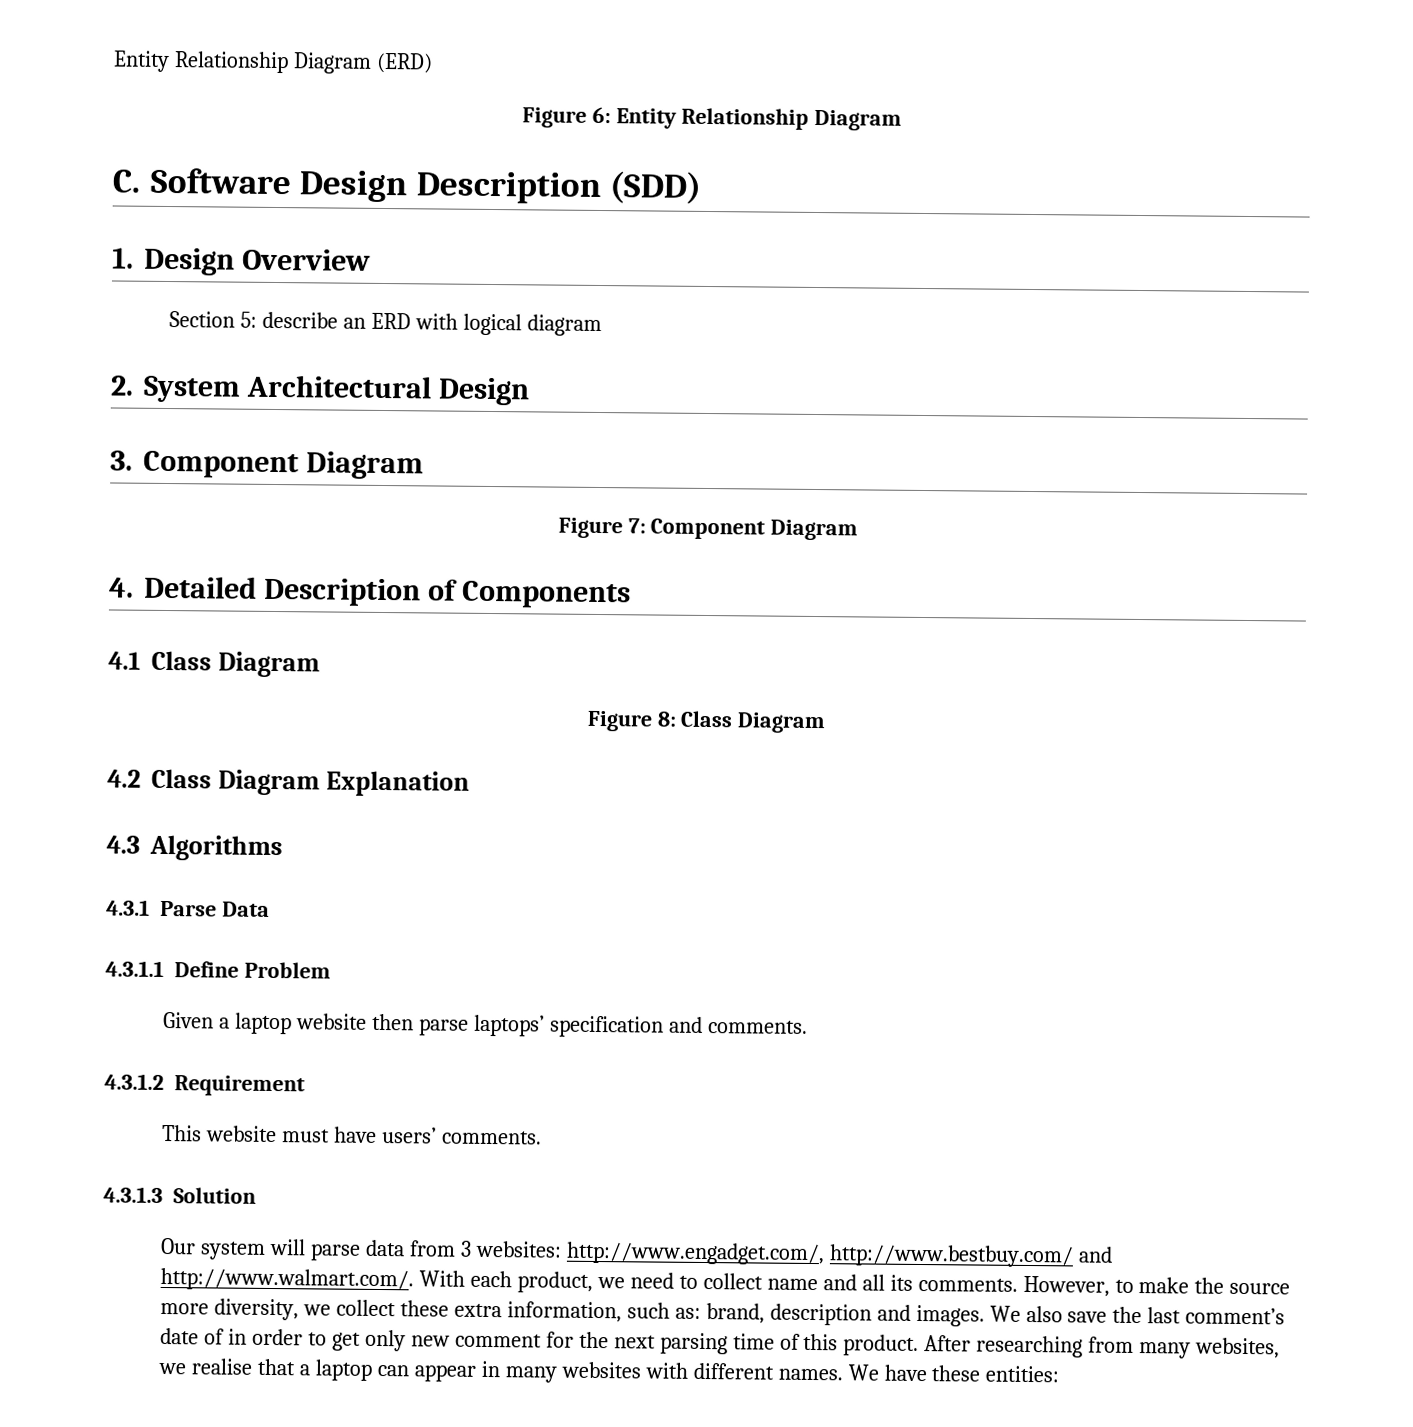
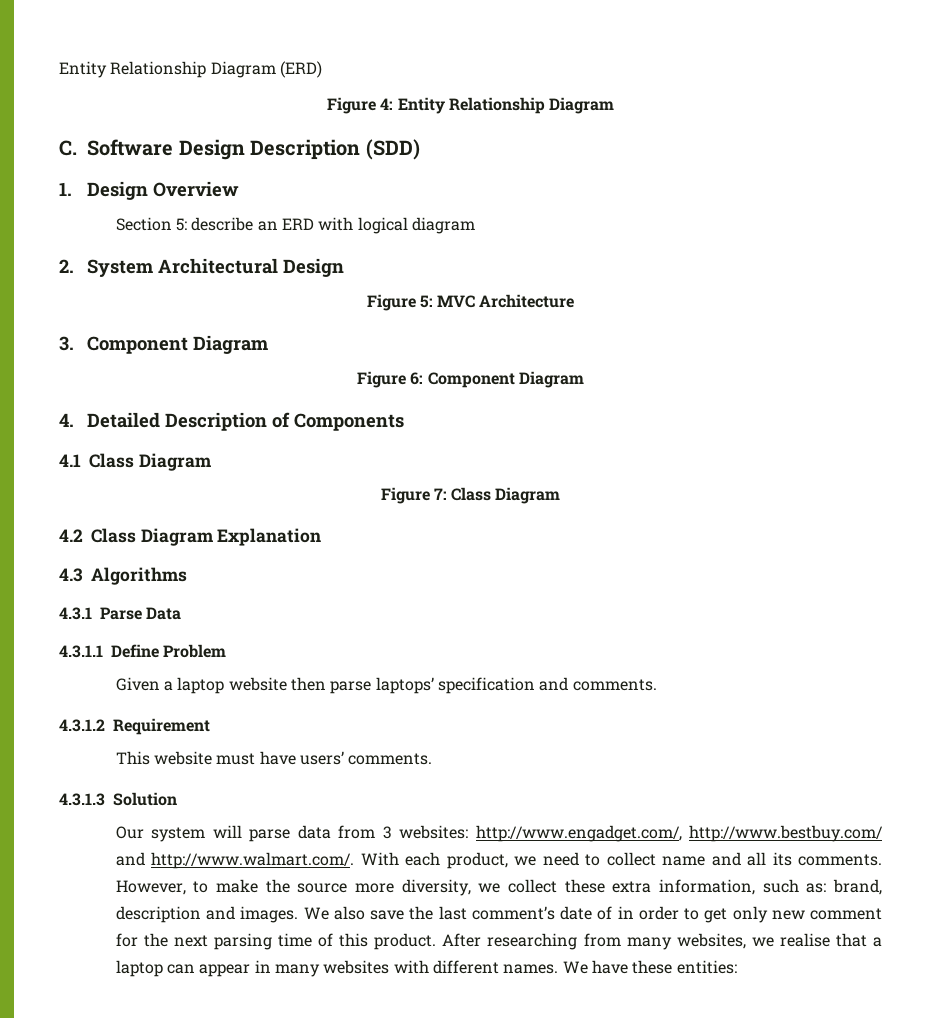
- Figure 6: Entity Relationship Diagram
+ Figure 4: Entity Relationship Diagram
+ Figure 5: MVC Architecture
- Figure 7: Component Diagram
+ Figure 6: Component Diagram
- Figure 8: Class Diagram
+ Figure 7: Class Diagram

